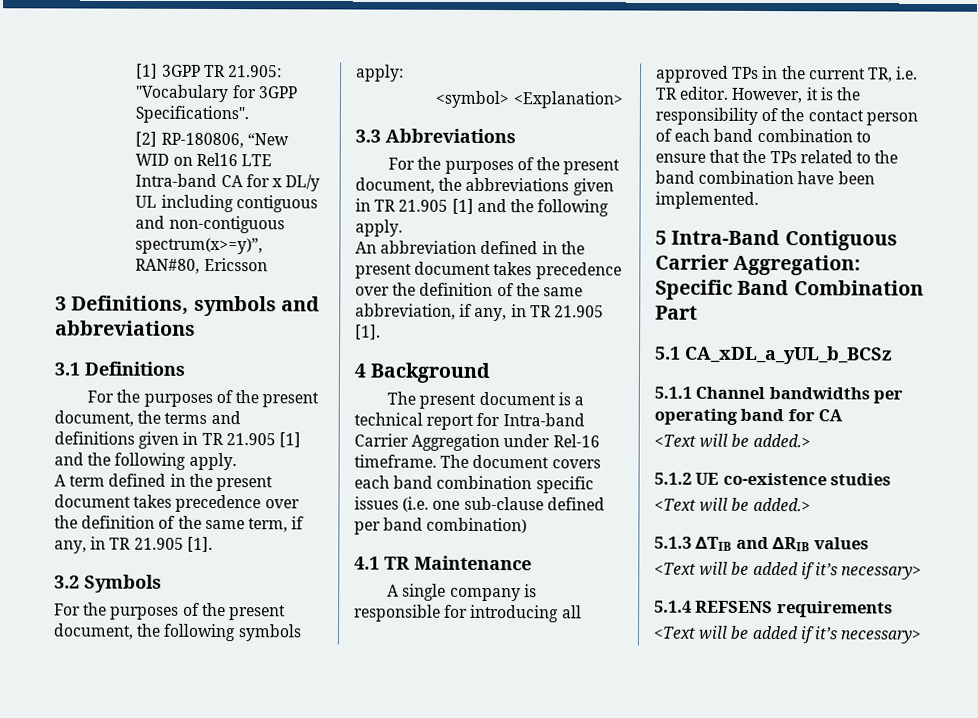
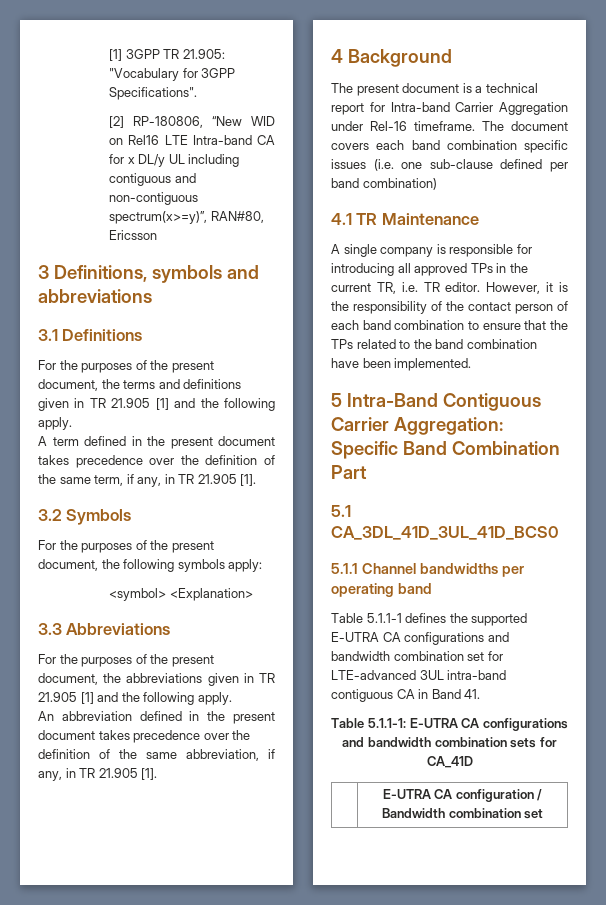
- 5.1 CA_xDL_a_yUL_b_BCSz
+ 5.1 CA_3DL_41D_3UL_41D_BCS0
- 5.1.1 Channel bandwidths per operating band for CA
- <Text will be added.>
- 5.1.2 UE co-existence studies
- <Text will be added.>
- 5.1.3 ∆TIB and ∆RIB values
- <Text will be added if it’s necessary>
- 5.1.4 REFSENS requirements
- <Text will be added if it’s necessary>
+ 5.1.1 Channel bandwidths per operating band
+ Table 5.1.1-1 defines the supported E-UTRA CA configurations and bandwidth combination set for LTE-advanced 3UL intra-band contiguous CA in Band 41.
+ Table 5.1.1-1: E-UTRA CA configurations and bandwidth combination sets for CA_41D
+ | E-UTRA CA configuration / Bandwidth combination set

